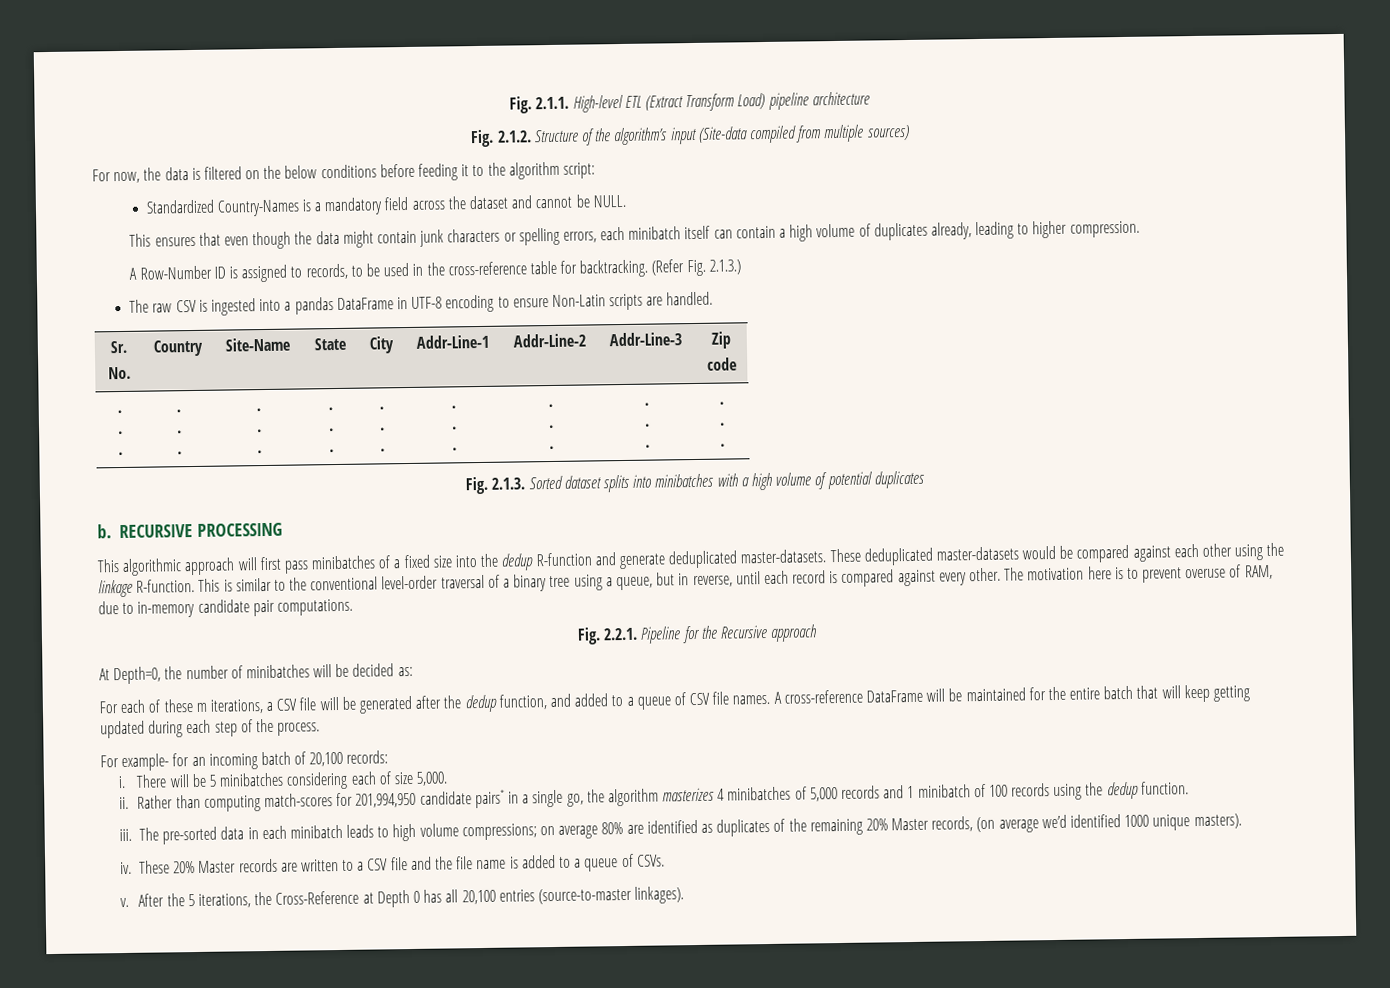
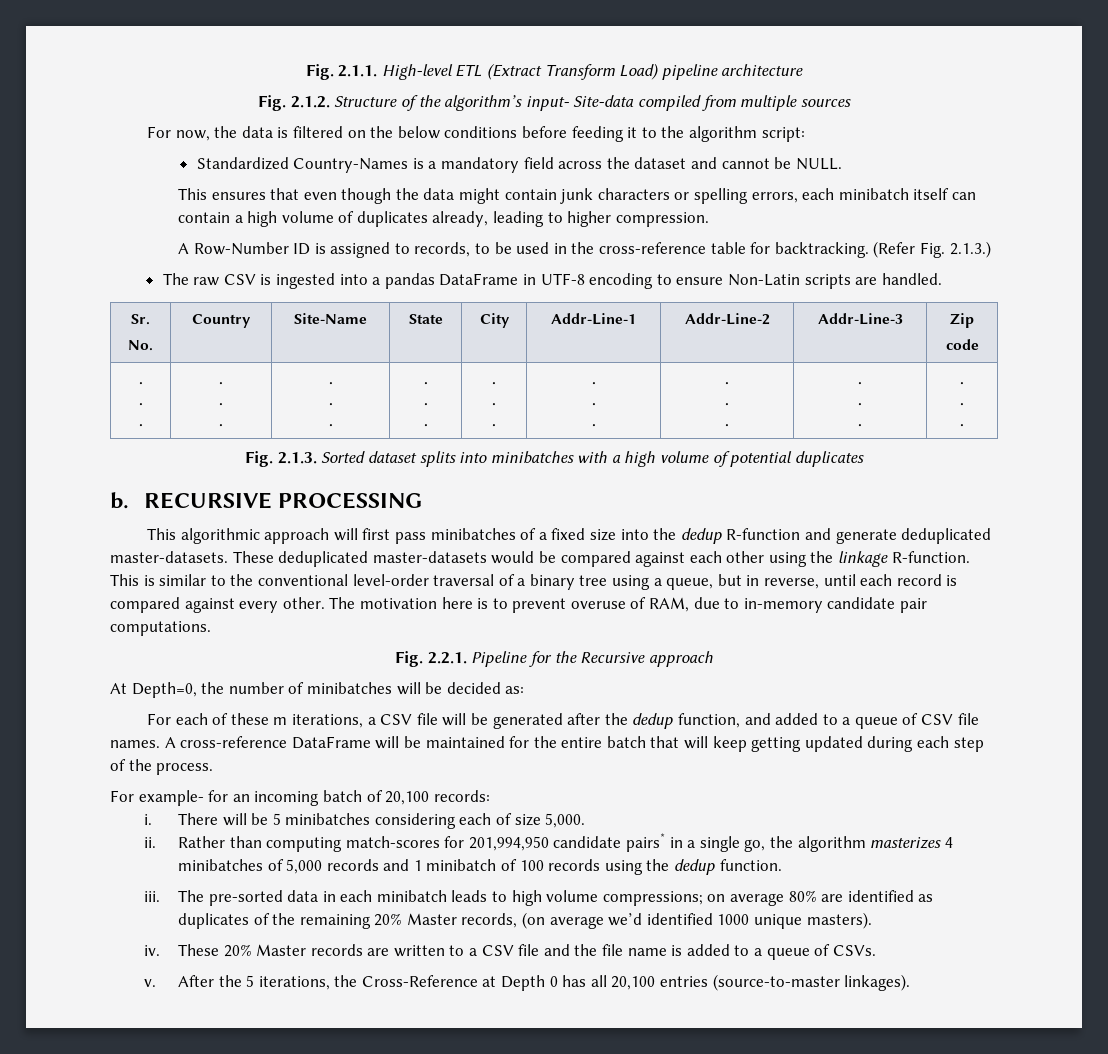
- Fig. 2.1.2. Structure of the algorithm’s input (Site-data compiled from multiple sources)
+ Fig. 2.1.2. Structure of the algorithm’s input- Site-data compiled from multiple sources

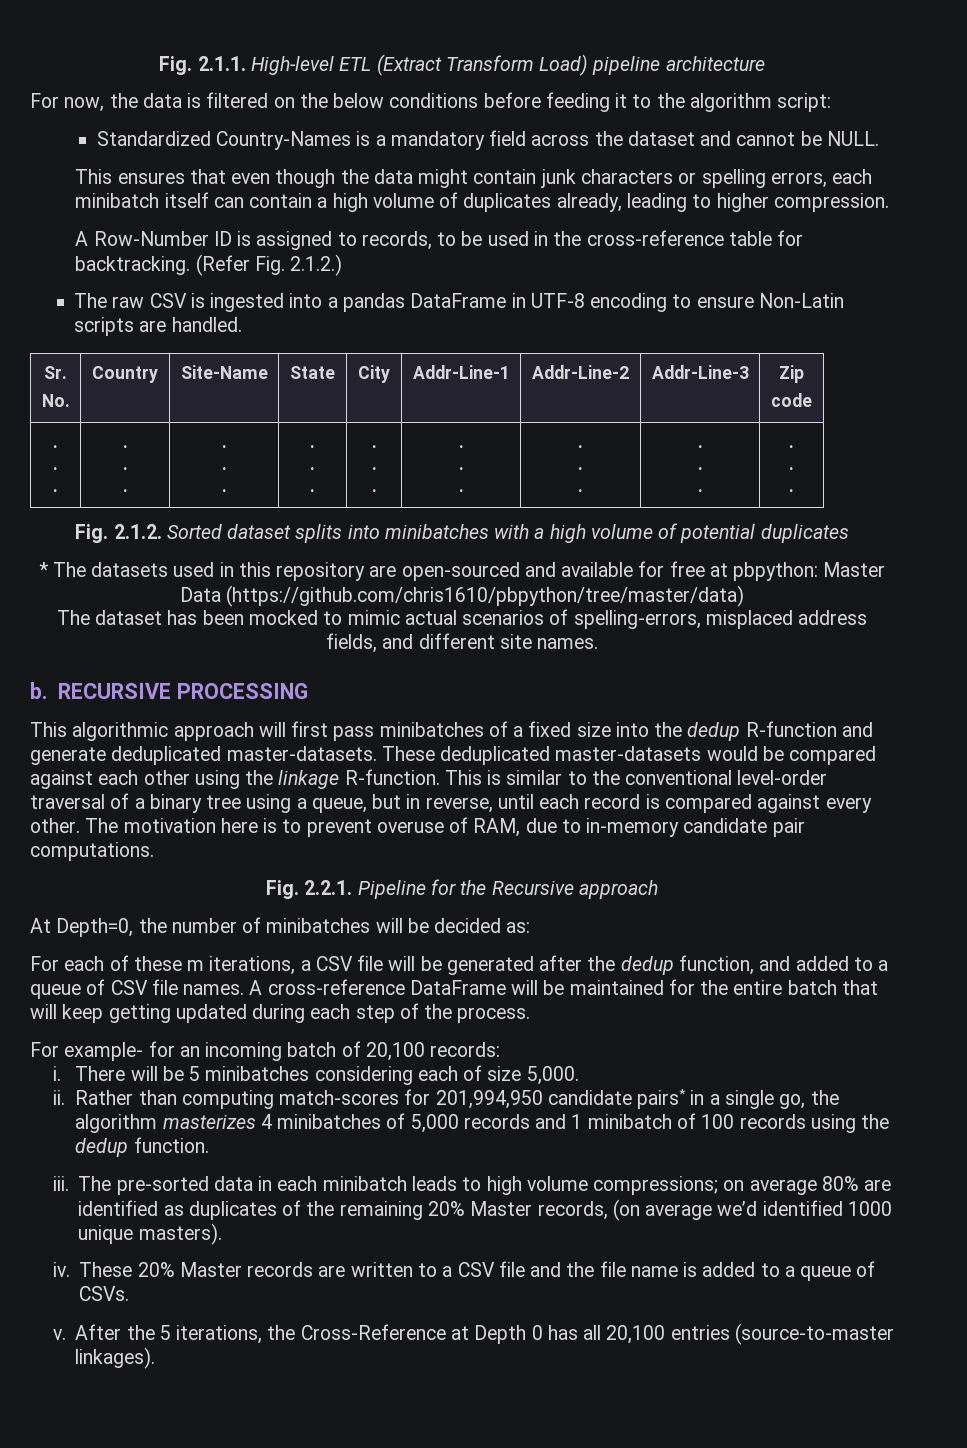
- Fig. 2.1.2. Structure of the algorithm’s input- Site-data compiled from multiple sources
- (Refer Fig. 2.1.3.)
+ (Refer Fig. 2.1.2.)
- Fig. 2.1.3. Sorted dataset splits into minibatches with a high volume of potential duplicates
+ Fig. 2.1.2. Sorted dataset splits into minibatches with a high volume of potential duplicates
+ * The datasets used in this repository are open-sourced and available for free at pbpython: Master Data (https://github.com/chris1610/pbpython/tree/master/data)
+ The dataset has been mocked to mimic actual scenarios of spelling-errors, misplaced address fields, and different site names.

